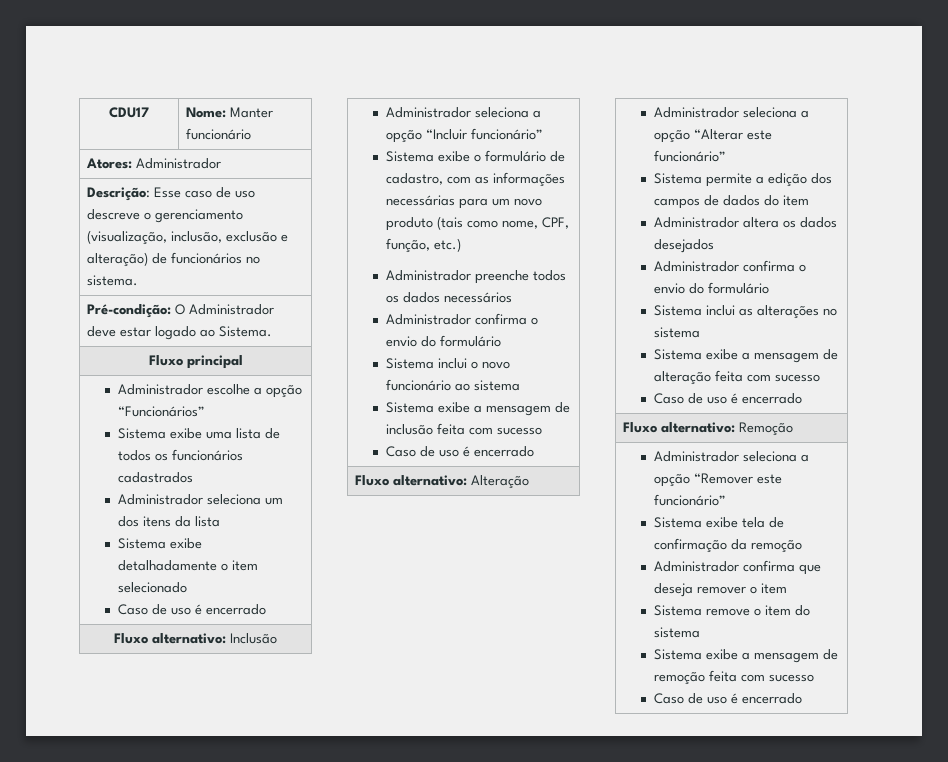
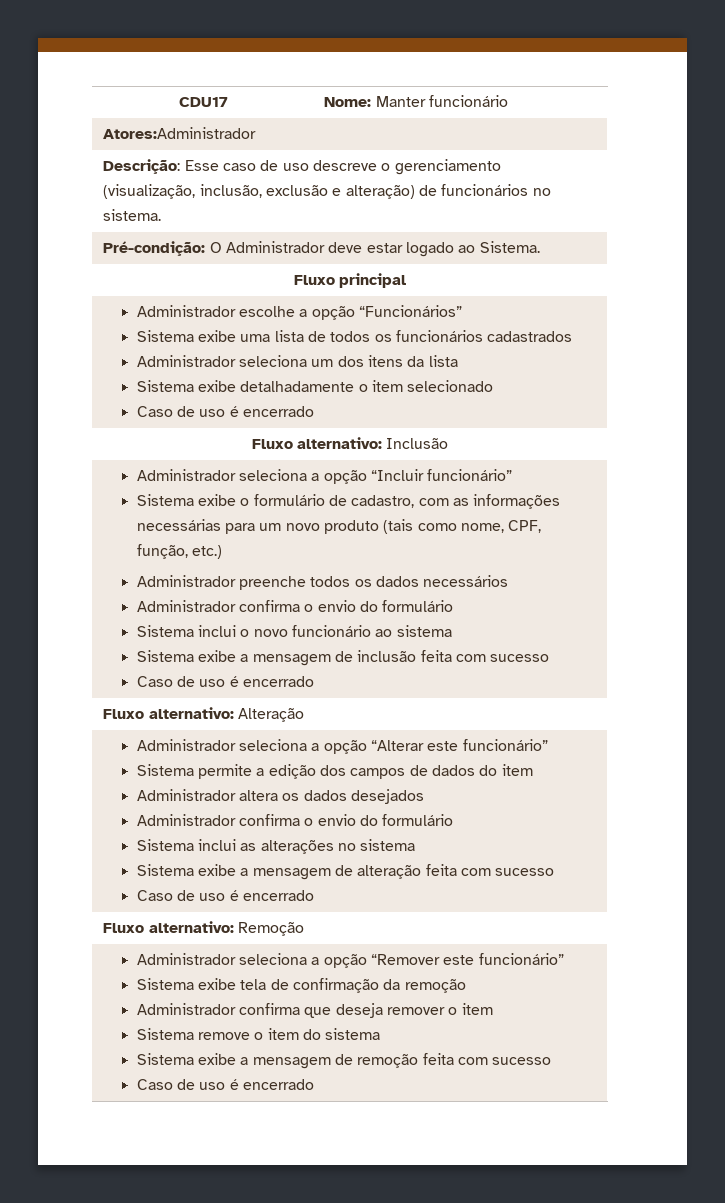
- Atores: Administrador
+ Atores:Administrador

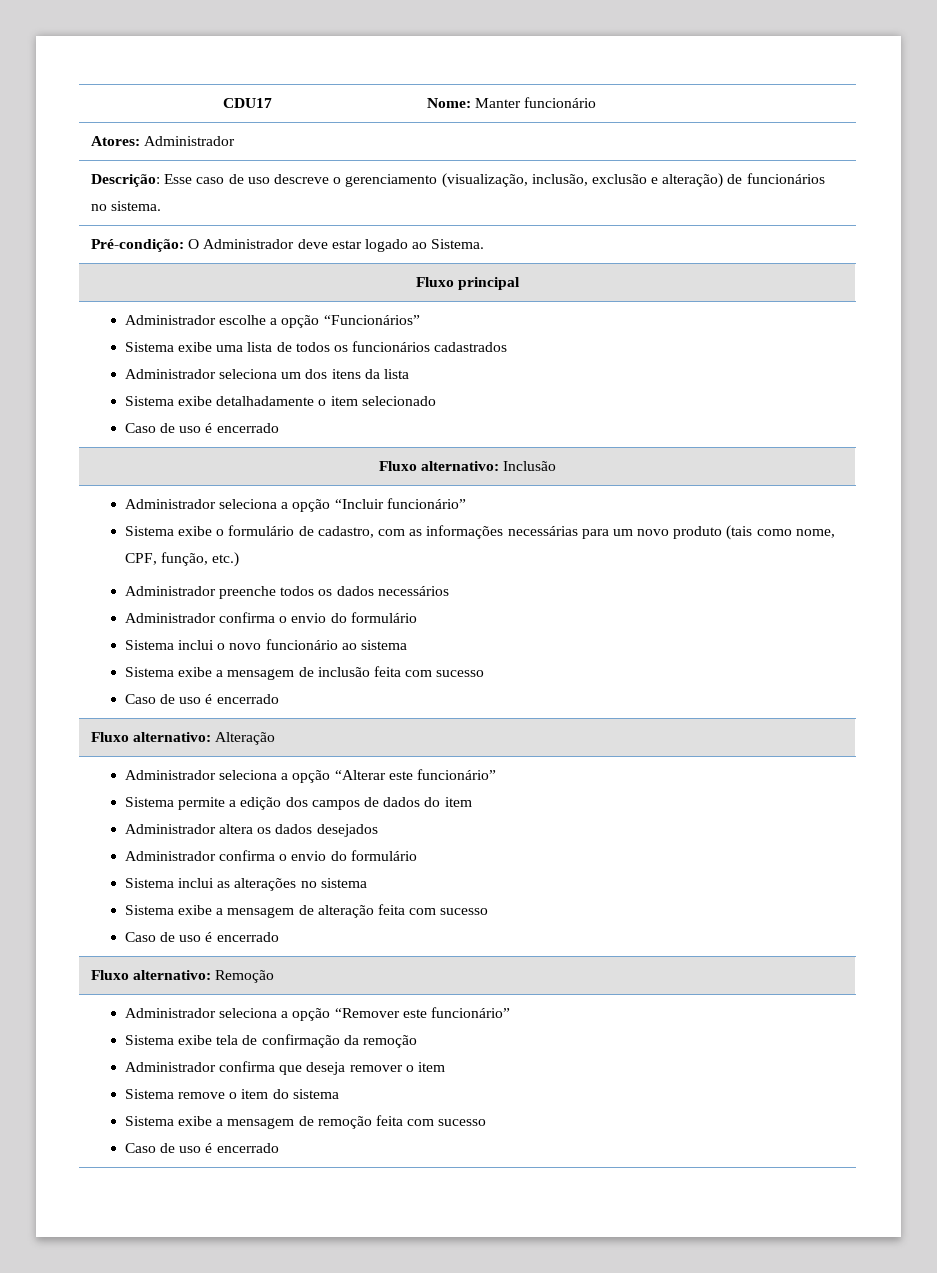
- Atores:Administrador
+ Atores: Administrador

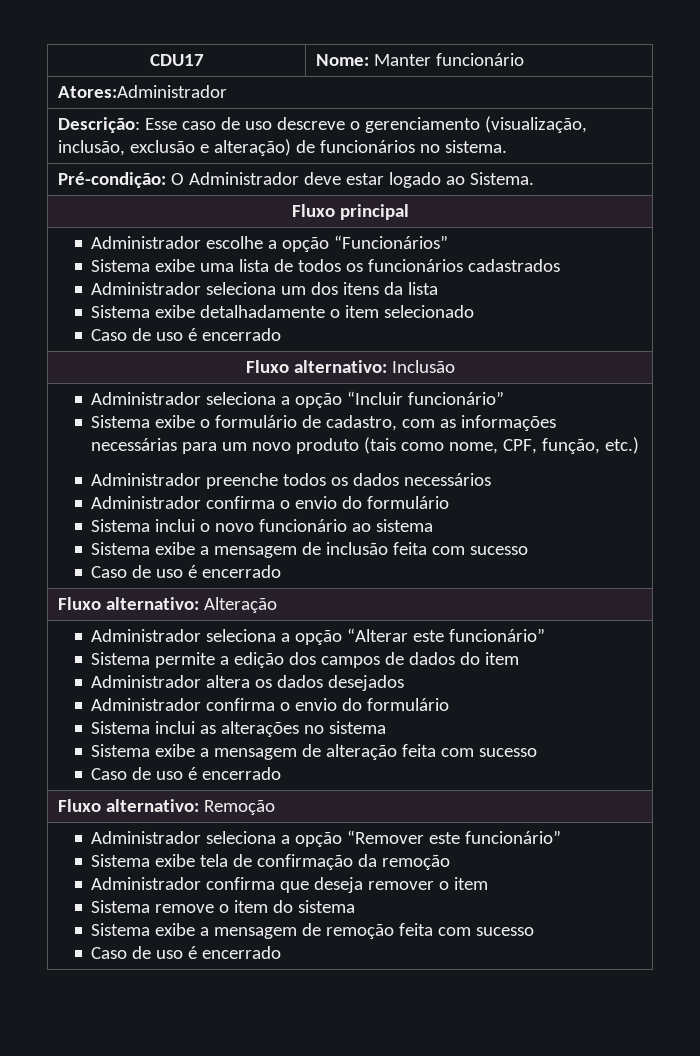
- Atores: Administrador
+ Atores:Administrador

